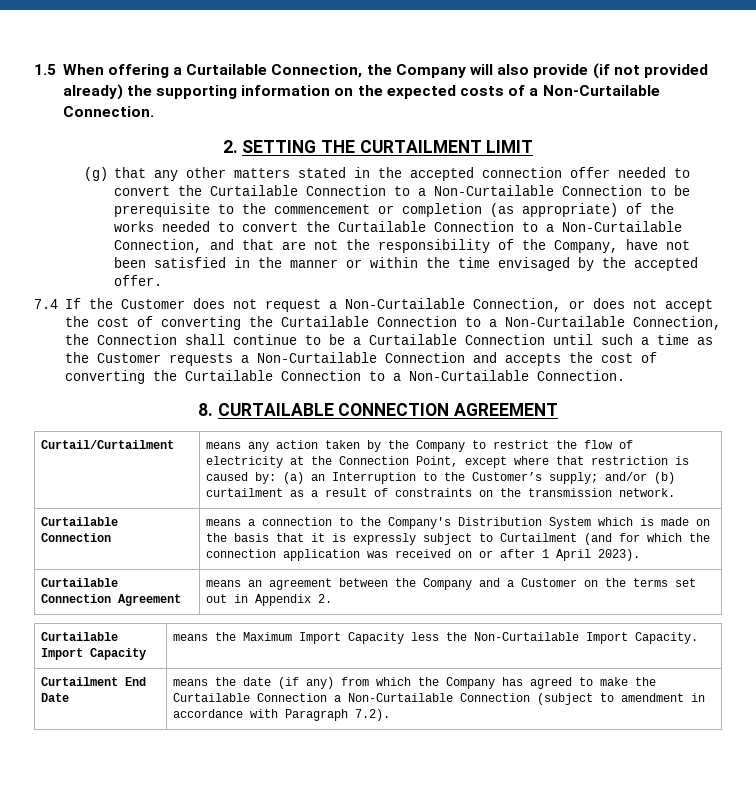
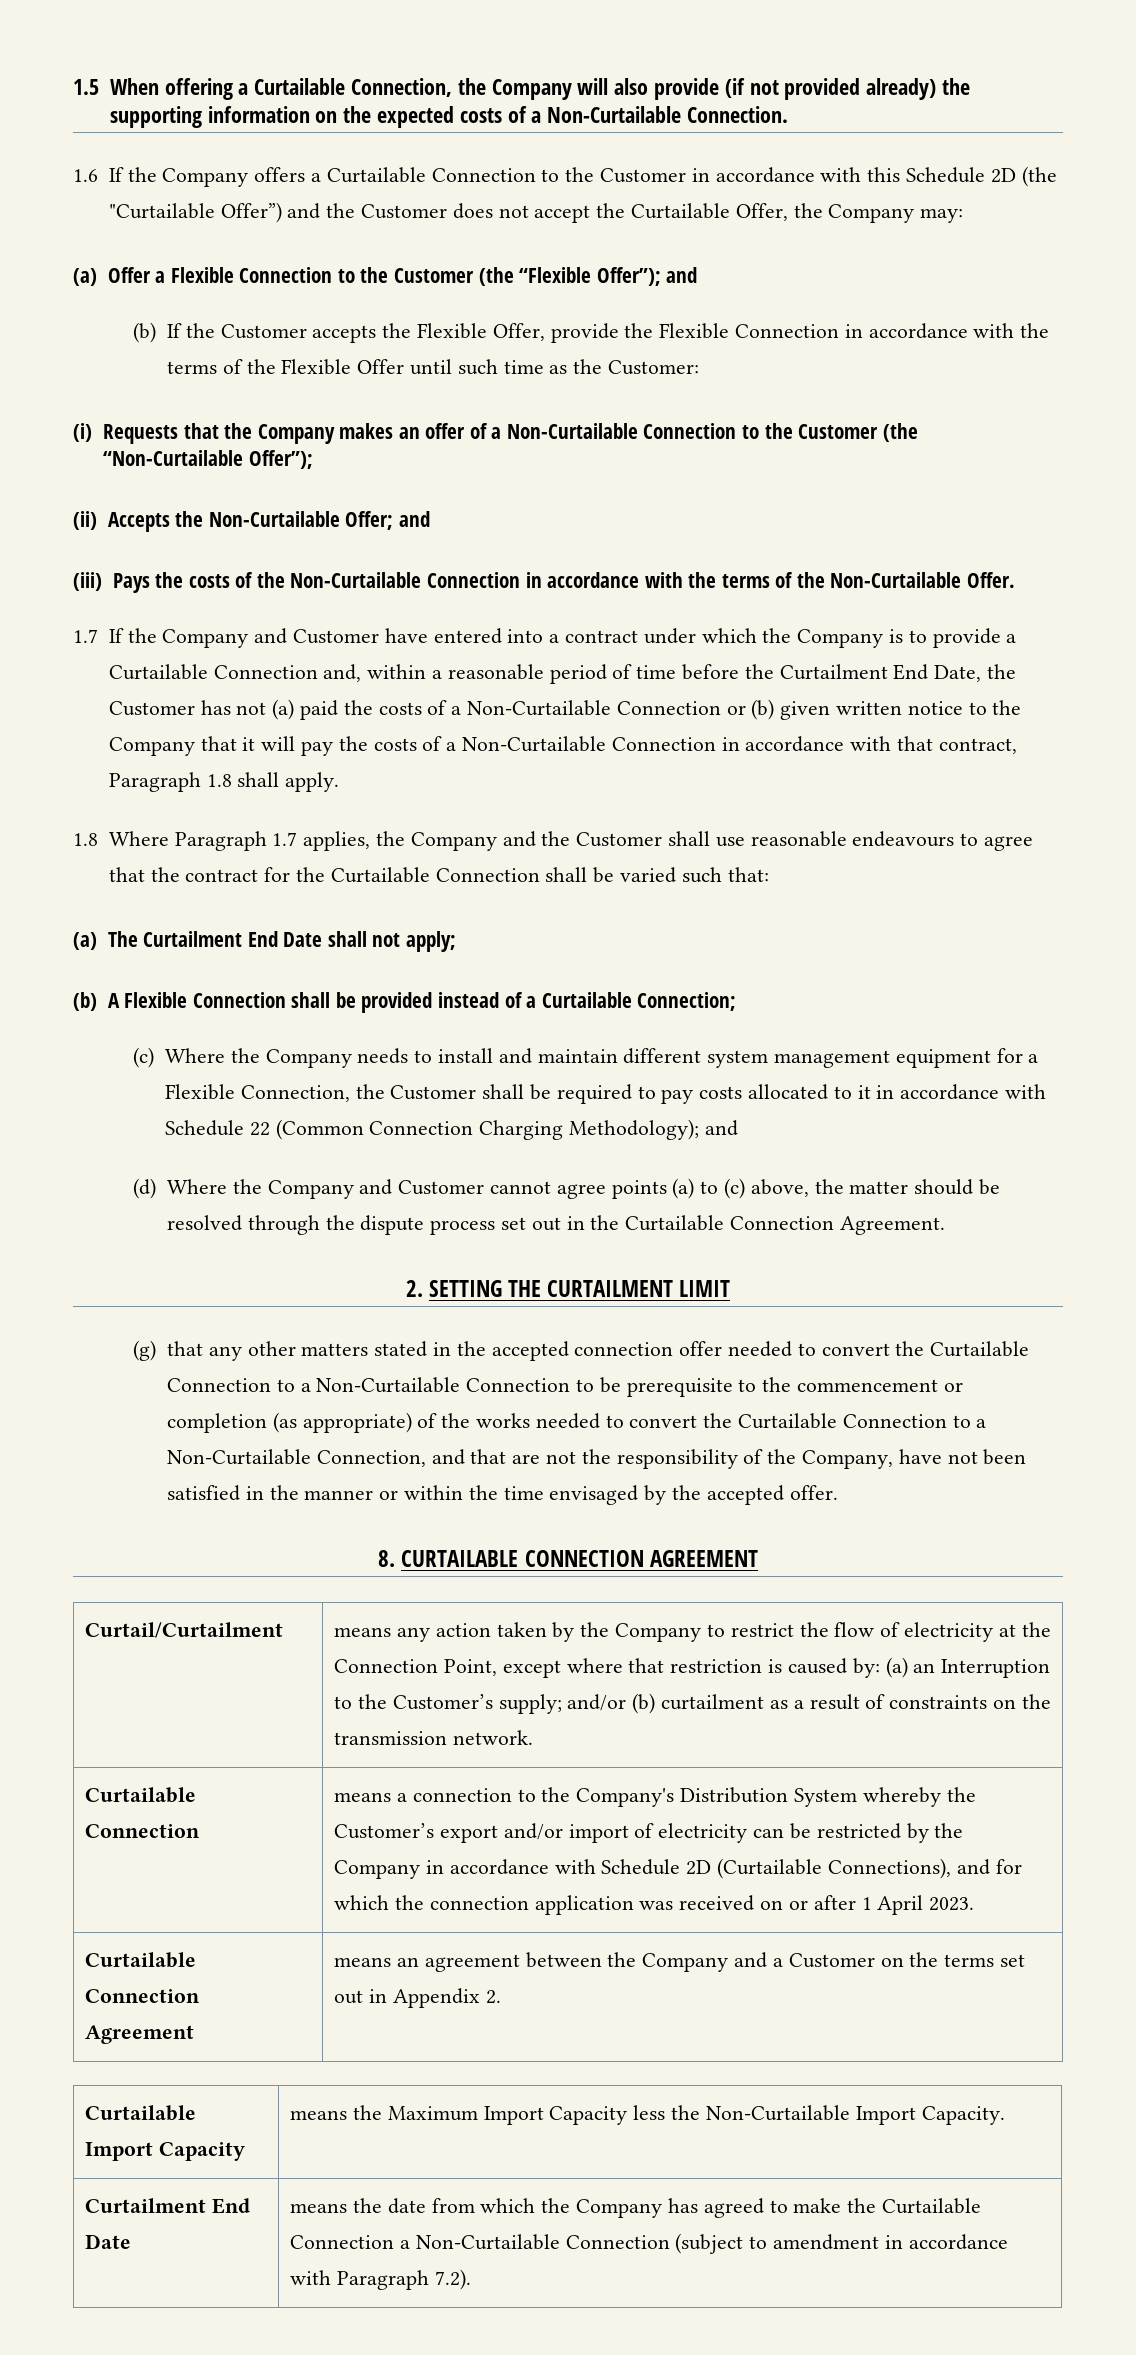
+ 1.6 If the Company offers a Curtailable Connection to the Customer in accordance with this Schedule 2D (the "Curtailable Offer”) and the Customer does not accept the Curtailable Offer, the Company may:
+ (a) Offer a Flexible Connection to the Customer (the “Flexible Offer”); and
+ (b) If the Customer accepts the Flexible Offer, provide the Flexible Connection in accordance with the terms of the Flexible Offer until such time as the Customer:
+ (i) Requests that the Company makes an offer of a Non-Curtailable Connection to the Customer (the “Non-Curtailable Offer”);
+ (ii) Accepts the Non-Curtailable Offer; and
+ (iii) Pays the costs of the Non-Curtailable Connection in accordance with the terms of the Non-Curtailable Offer.
+ 1.7 If the Company and Customer have entered into a contract under which the Company is to provide a Curtailable Connection and, within a reasonable period of time before the Curtailment End Date, the Customer has not (a) paid the costs of a Non-Curtailable Connection or (b) given written notice to the Company that it will pay the costs of a Non-Curtailable Connection in accordance with that contract, Paragraph 1.8 shall apply.
+ 1.8 Where Paragraph 1.7 applies, the Company and the Customer shall use reasonable endeavours to agree that the contract for the Curtailable Connection shall be varied such that:
+ (a) The Curtailment End Date shall not apply;
+ (b) A Flexible Connection shall be provided instead of a Curtailable Connection;
+ (c) Where the Company needs to install and maintain different system management equipment for a Flexible Connection, the Customer shall be required to pay costs allocated to it in accordance with Schedule 22 (Common Connection Charging Methodology); and
+ (d) Where the Company and Customer cannot agree points (a) to (c) above, the matter should be resolved through the dispute process set out in the Curtailable Connection Agreement.
- 7.4 If the Customer does not request a Non-Curtailable Connection, or does not accept the cost of converting the Curtailable Connection to a Non-Curtailable Connection, the Connection shall continue to be a Curtailable Connection until such a time as the Customer requests a Non-Curtailable Connection and accepts the cost of converting the Curtailable Connection to a Non-Curtailable Connection.
- means a connection to the Company's Distribution System which is made on the basis that it is expressly subject to Curtailment (and for which the connection application was received on or after 1 April 2023).
+ means a connection to the Company's Distribution System whereby the Customer’s export and/or import of electricity can be restricted by the Company in accordance with Schedule 2D (Curtailable Connections), and for which the connection application was received on or after 1 April 2023.
- Curtailment End Date | means the date (if any) from which the Company has agreed to make the Curtailable Connection a Non-Curtailable Connection (subject to amendment in accordance with Paragraph 7.2).
+ Curtailment End Date | means the date from which the Company has agreed to make the Curtailable Connection a Non-Curtailable Connection (subject to amendment in accordance with Paragraph 7.2).

